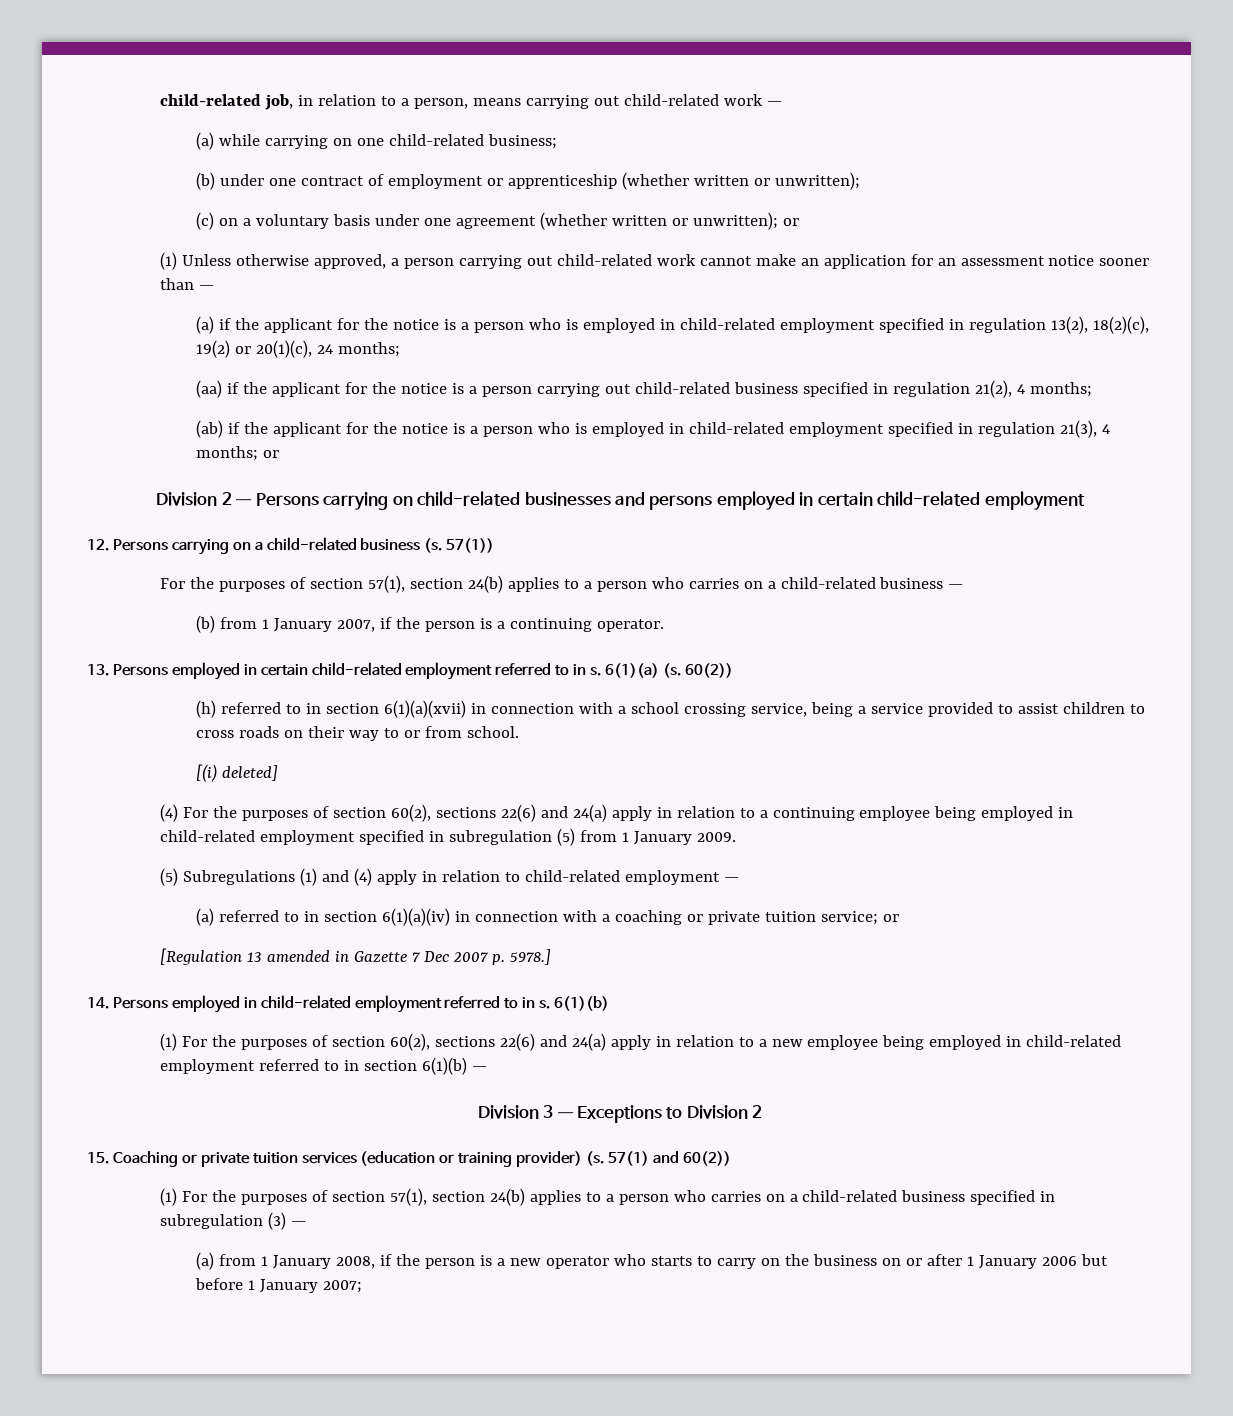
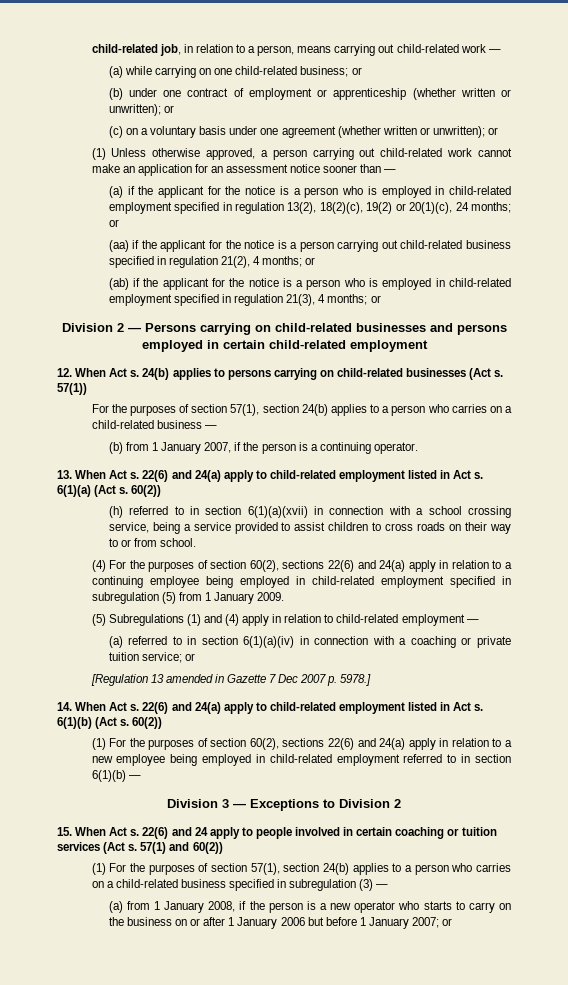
- (a) while carrying on one child-related business;
+ (a) while carrying on one child-related business; or
- (b) under one contract of employment or apprenticeship (whether written or unwritten);
+ (b) under one contract of employment or apprenticeship (whether written or unwritten); or
- (a) if the applicant for the notice is a person who is employed in child-related employment specified in regulation 13(2), 18(2)(c), 19(2) or 20(1)(c), 24 months;
+ (a) if the applicant for the notice is a person who is employed in child-related employment specified in regulation 13(2), 18(2)(c), 19(2) or 20(1)(c), 24 months; or
- (aa) if the applicant for the notice is a person carrying out child-related business specified in regulation 21(2), 4 months;
+ (aa) if the applicant for the notice is a person carrying out child-related business specified in regulation 21(2), 4 months; or
- 12. Persons carrying on a child-related business (s.
+ 12. When Act s. 24(b) applies to persons carrying on child-related businesses (Act s.
- 13. Persons employed in certain child-related employment referred to in s. 6(1)(a) (s.
+ 13. When Act s. 22(6) and 24(a) apply to child-related employment listed in Act s. 6(1)(a) (Act s.
- [(i) deleted]
- 14. Persons employed in child-related employment referred to in s. 6(1)(b)
+ 14. When Act s. 22(6) and 24(a) apply to child-related employment listed in Act s. 6(1)(b) (Act s. 60(2))
- 15. Coaching or private tuition services (education or training provider) (s.
+ 15. When Act s. 22(6) and 24 apply to people involved in certain coaching or tuition services (Act s.
- (a) from 1 January 2008, if the person is a new operator who starts to carry on the business on or after 1 January 2006 but before 1 January 2007;
+ (a) from 1 January 2008, if the person is a new operator who starts to carry on the business on or after 1 January 2006 but before 1 January 2007; or

